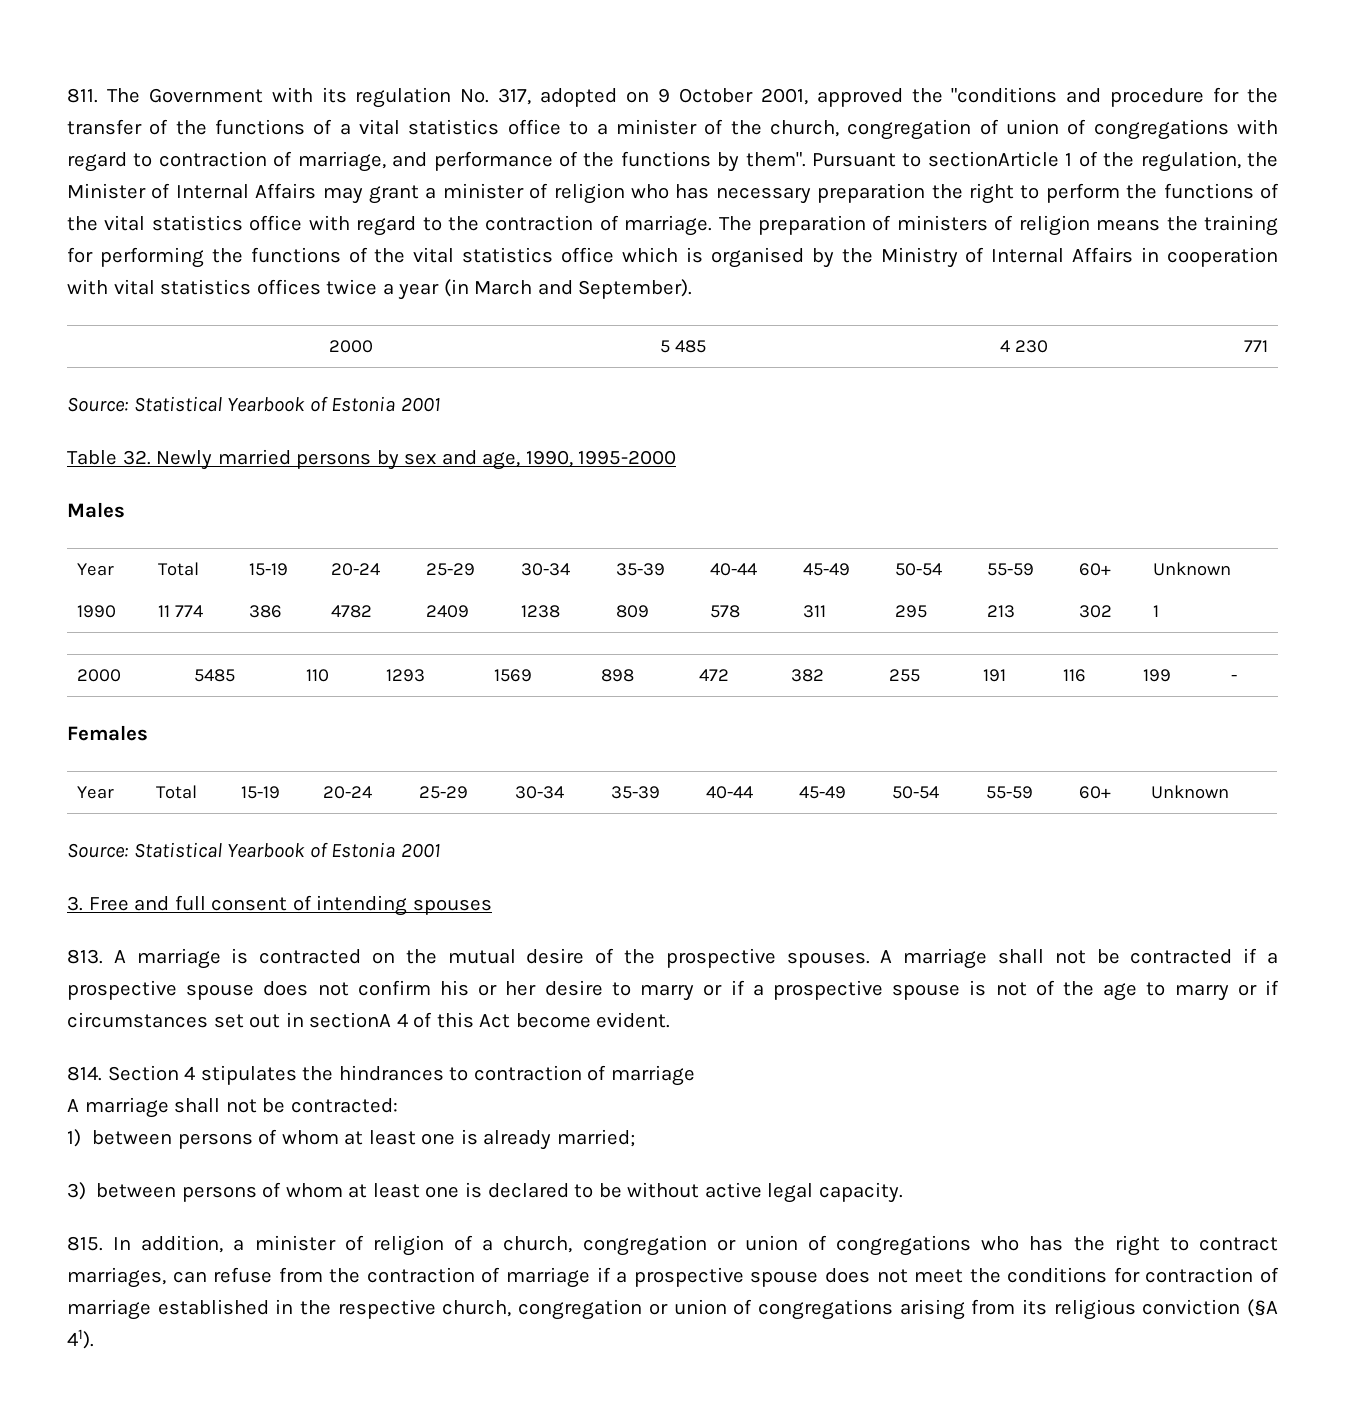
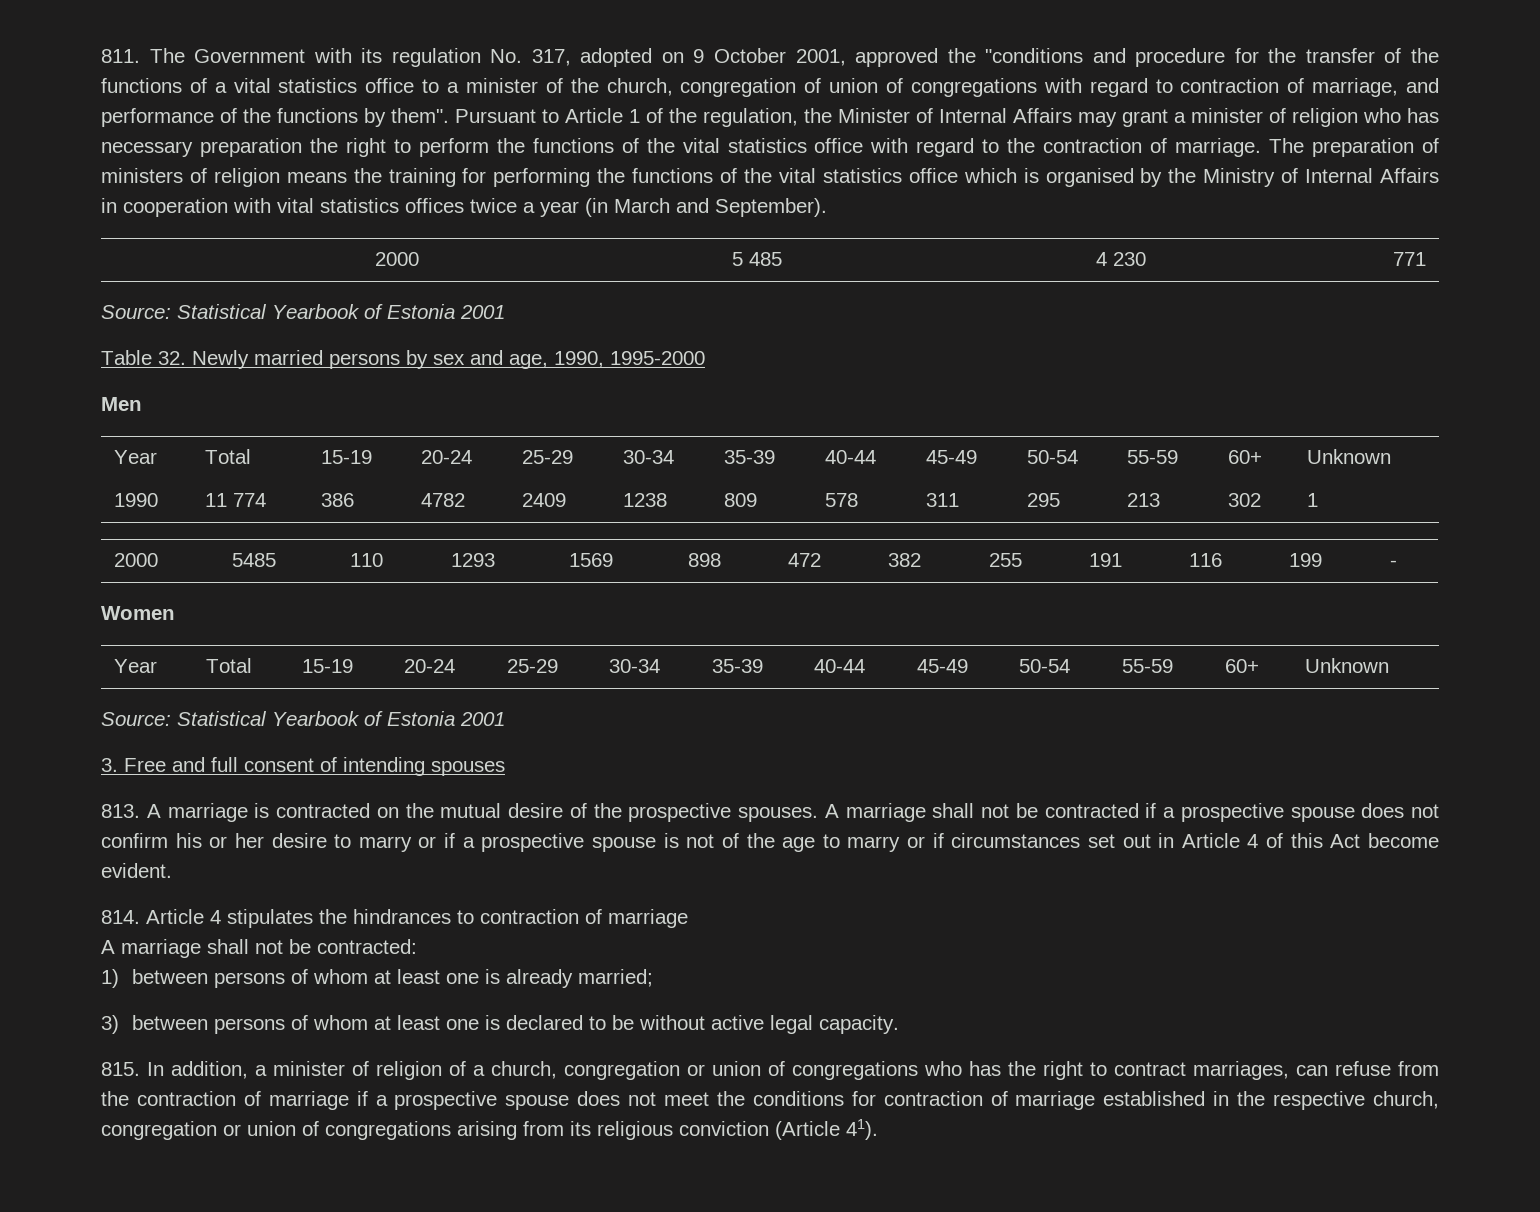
- Pursuant to sectionArticle 1 of the regulation, the Minister of Internal Affairs may grant a minister of religion who has necessary preparation the right to perform the functions of the vital statistics office with regard to the contraction of marriage.
+ Pursuant to Article 1 of the regulation, the Minister of Internal Affairs may grant a minister of religion who has necessary preparation the right to perform the functions of the vital statistics office with regard to the contraction of marriage.
- Males
+ Men
- Females
+ Women
- A marriage shall not be contracted if a prospective spouse does not confirm his or her desire to marry or if a prospective spouse is not of the age to marry or if circumstances set out in sectionA 4 of this Act become evident.
+ A marriage shall not be contracted if a prospective spouse does not confirm his or her desire to marry or if a prospective spouse is not of the age to marry or if circumstances set out in Article 4 of this Act become evident.
- 814. Section 4 stipulates the hindrances to contraction of marriage
+ 814. Article 4 stipulates the hindrances to contraction of marriage
- 815. In addition, a minister of religion of a church, congregation or union of congregations who has the right to contract marriages, can refuse from the contraction of marriage if a prospective spouse does not meet the conditions for contraction of marriage established in the respective church, congregation or union of congregations arising from its religious conviction (§A 41).
+ 815. In addition, a minister of religion of a church, congregation or union of congregations who has the right to contract marriages, can refuse from the contraction of marriage if a prospective spouse does not meet the conditions for contraction of marriage established in the respective church, congregation or union of congregations arising from its religious conviction (Article 41).

